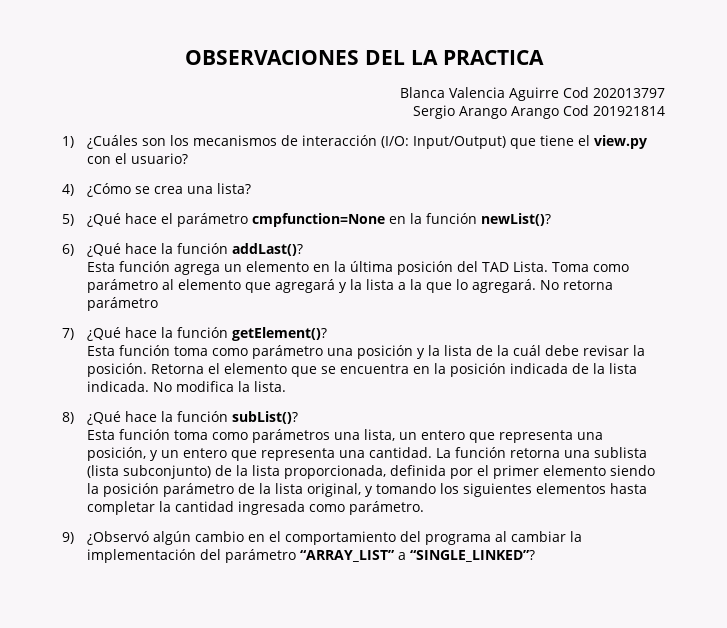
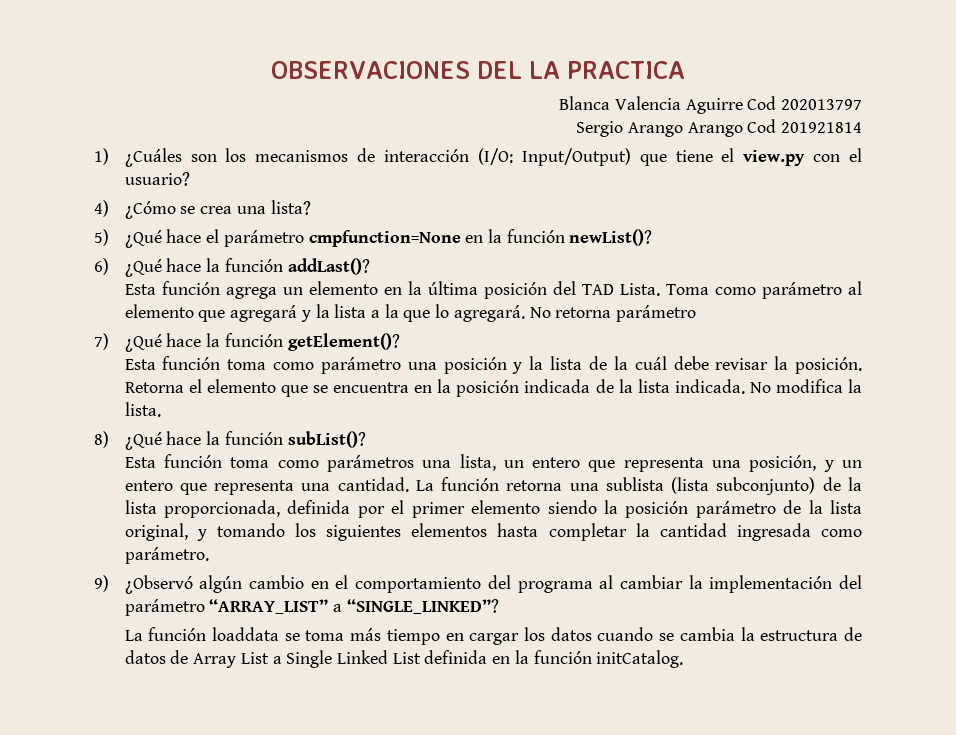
+ La función loaddata se toma más tiempo en cargar los datos cuando se cambia la estructura de datos de Array List a Single Linked List definida en la función initCatalog.

